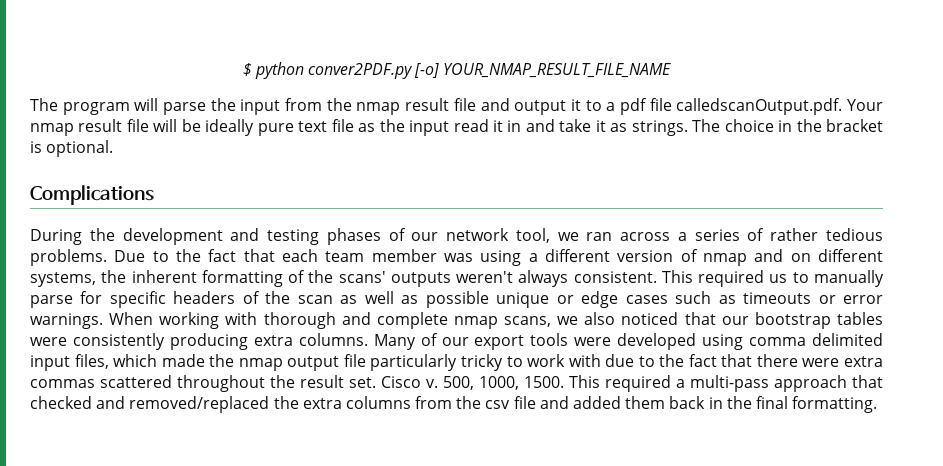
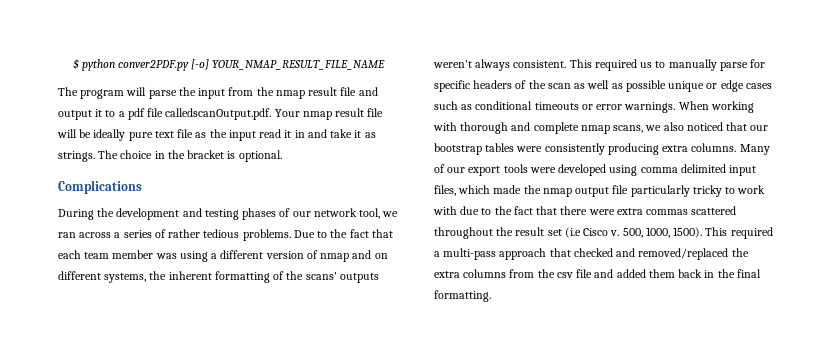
- This required us to manually parse for specific headers of the scan as well as possible unique or edge cases such as timeouts or error warnings.
+ This required us to manually parse for specific headers of the scan as well as possible unique or edge cases such as conditional timeouts or error warnings.
- Many of our export tools were developed using comma delimited input files, which made the nmap output file particularly tricky to work with due to the fact that there were extra commas scattered throughout the result set. Cisco v.
+ Many of our export tools were developed using comma delimited input files, which made the nmap output file particularly tricky to work with due to the fact that there were extra commas scattered throughout the result set (i.e Cisco v.
- 500, 1000, 1500.
+ 500, 1000, 1500).

